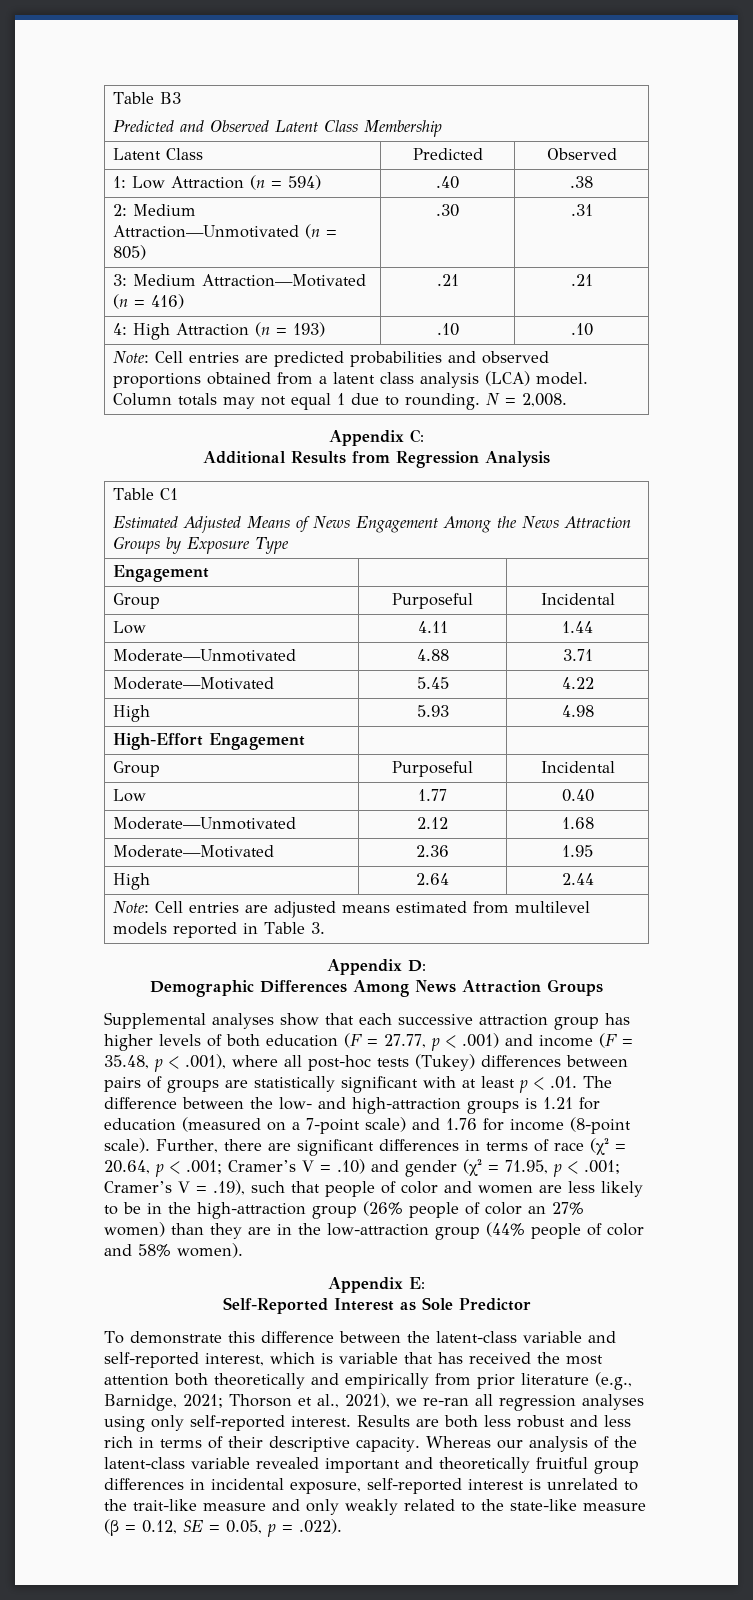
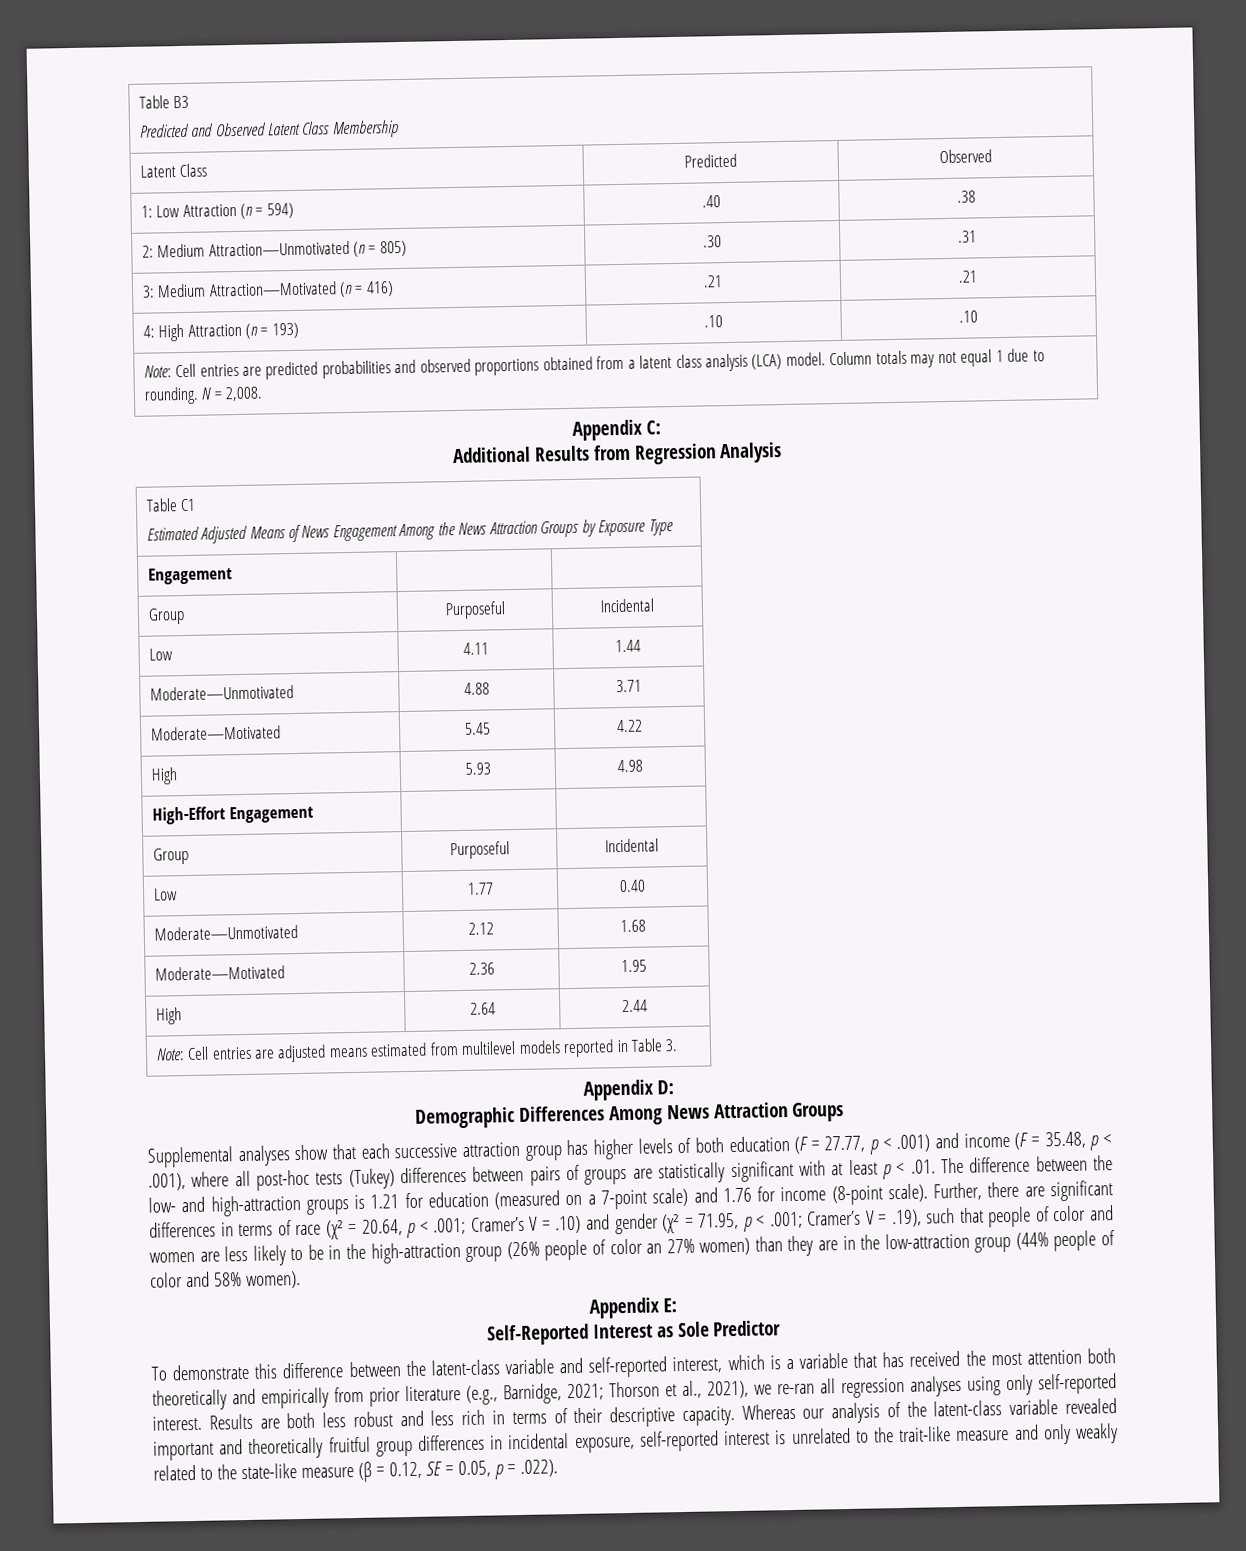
- To demonstrate this difference between the latent-class variable and self-reported interest, which is variable that has received the most attention both theoretically and empirically from prior literature (e.g., Barnidge, 2021; Thorson et al., 2021), we re-ran all regression analyses using only self-reported interest.
+ To demonstrate this difference between the latent-class variable and self-reported interest, which is a variable that has received the most attention both theoretically and empirically from prior literature (e.g., Barnidge, 2021; Thorson et al., 2021), we re-ran all regression analyses using only self-reported interest.

